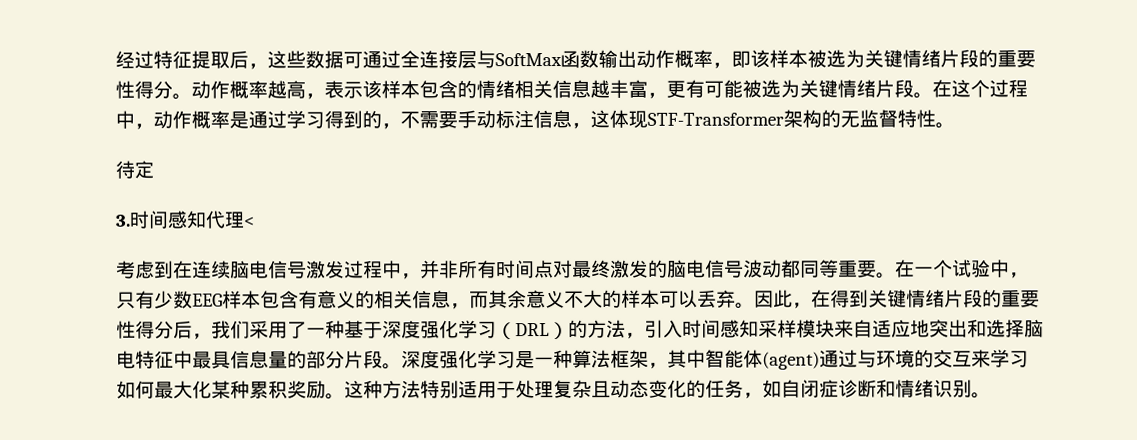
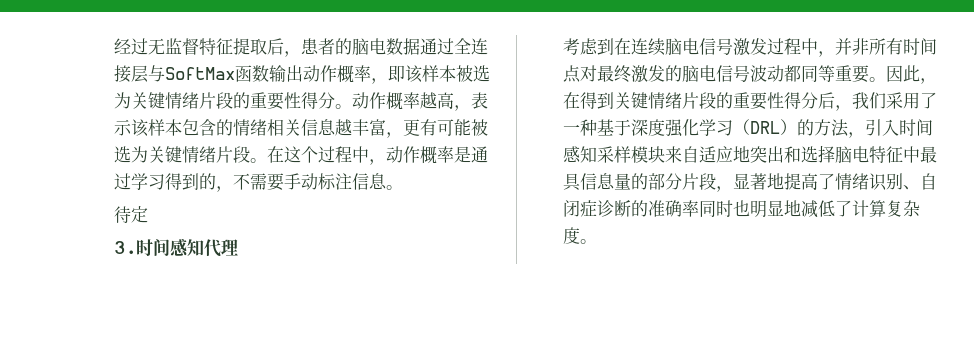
- 经过特征提取后，这些数据可通过全连接层与SoftMax函数输出动作概率，即该样本被选为关键情绪片段的重要性得分。
+ 经过无监督特征提取后，患者的脑电数据通过全连接层与SoftMax函数输出动作概率，即该样本被选为关键情绪片段的重要性得分。
- 在这个过程中，动作概率是通过学习得到的，不需要手动标注信息，这体现STF-Transformer架构的无监督特性。
+ 在这个过程中，动作概率是通过学习得到的，不需要手动标注信息。
- 3.时间感知代理<
+ 3.时间感知代理
- 在一个试验中，只有少数EEG样本包含有意义的相关信息，而其余意义不大的样本可以丢弃。
- 因此，在得到关键情绪片段的重要性得分后，我们采用了一种基于深度强化学习（DRL）的方法，引入时间感知采样模块来自适应地突出和选择脑电特征中最具信息量的部分片段。深度强化学习是一种算法框架，其中智能体(agent)通过与环境的交互来学习如何最大化某种累积奖励。这种方法特别适用于处理复杂且动态变化的任务，如自闭症诊断和情绪识别。
+ 因此，在得到关键情绪片段的重要性得分后，我们采用了一种基于深度强化学习（DRL）的方法，引入时间感知采样模块来自适应地突出和选择脑电特征中最具信息量的部分片段，显著地提高了情绪识别、自闭症诊断的准确率同时也明显地减低了计算复杂度。

